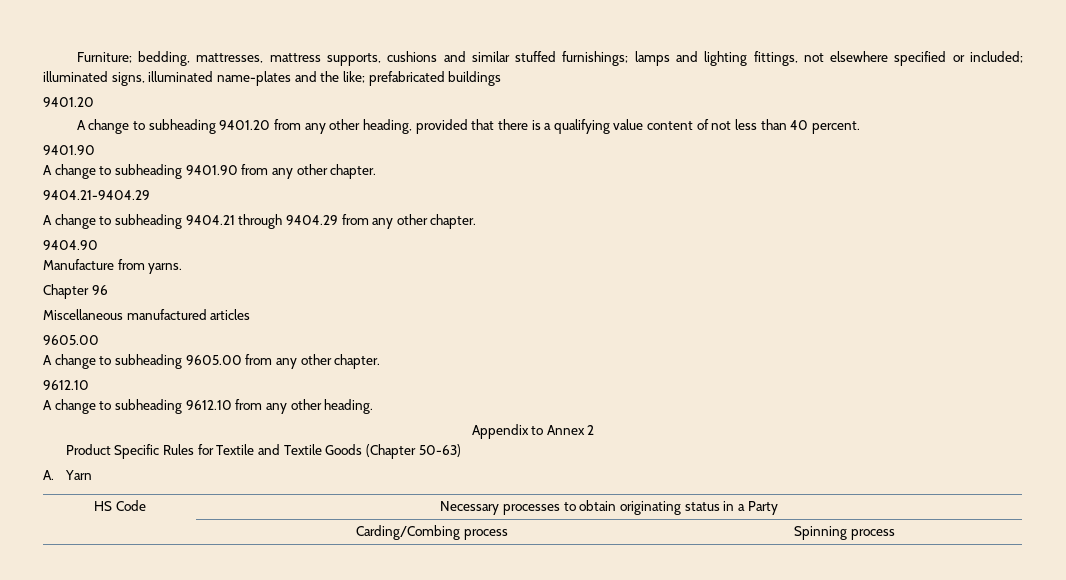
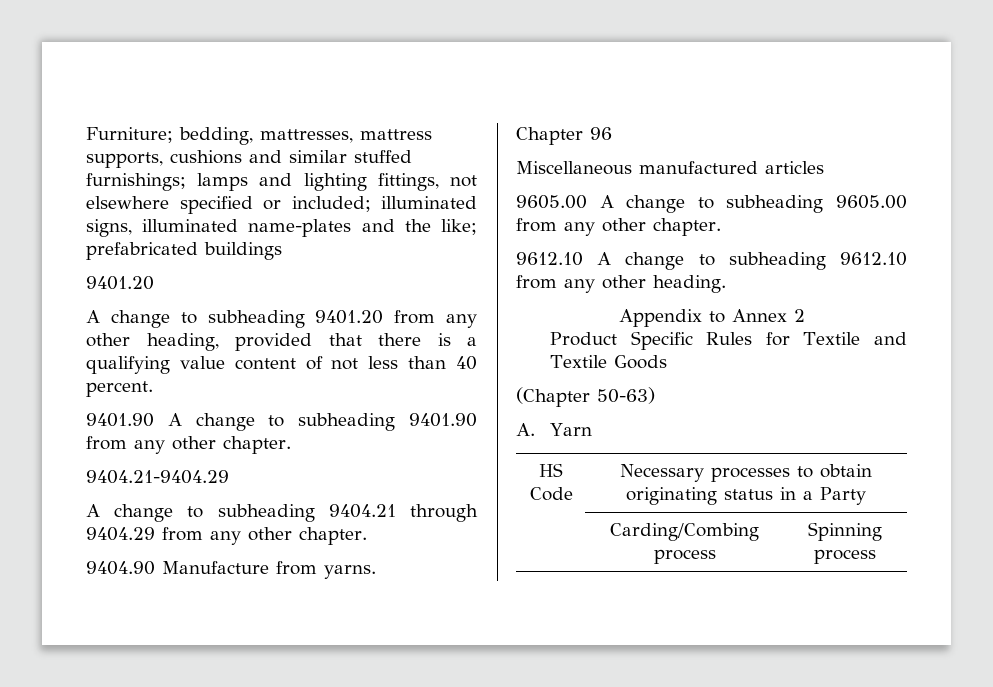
  A change to subheading 9401.20 from any other heading, provided that there is a qualifying value content of not less than 40 percent.
- 9401.90
- A change to subheading 9401.90 from any other chapter.
+ 9401.90 A change to subheading 9401.90 from any other chapter.
- 9404.90
- Manufacture from yarns.
+ 9404.90 Manufacture from yarns.
  Miscellaneous manufactured articles
- 9605.00
- A change to subheading 9605.00 from any other chapter.
- 9612.10
- A change to subheading 9612.10 from any other heading.
+ 9605.00 A change to subheading 9605.00 from any other chapter.
+ 9612.10 A change to subheading 9612.10 from any other heading.
- Product Specific Rules for Textile and Textile Goods (Chapter 50-63)
+ Product Specific Rules for Textile and Textile Goods
+ (Chapter 50-63)

